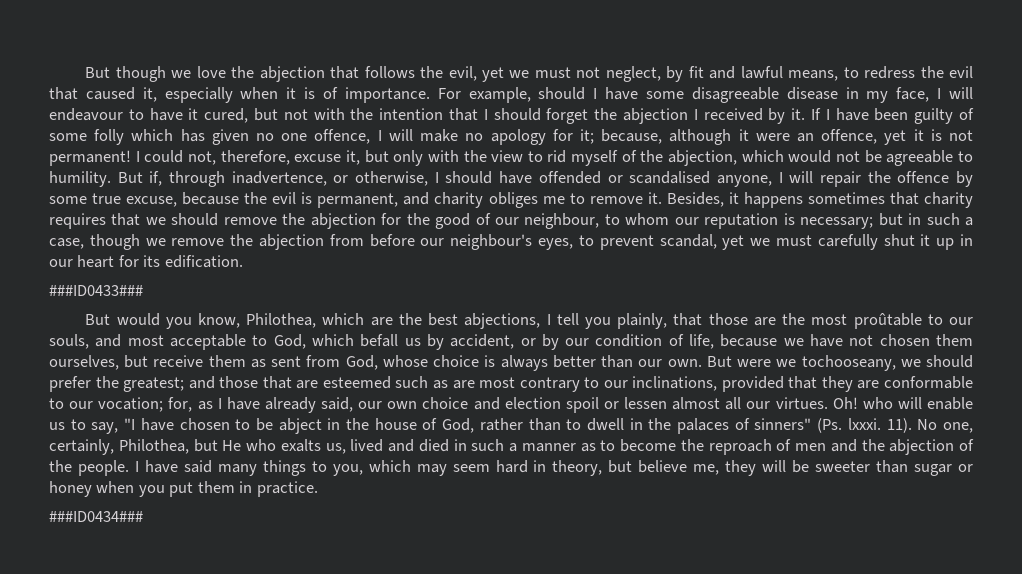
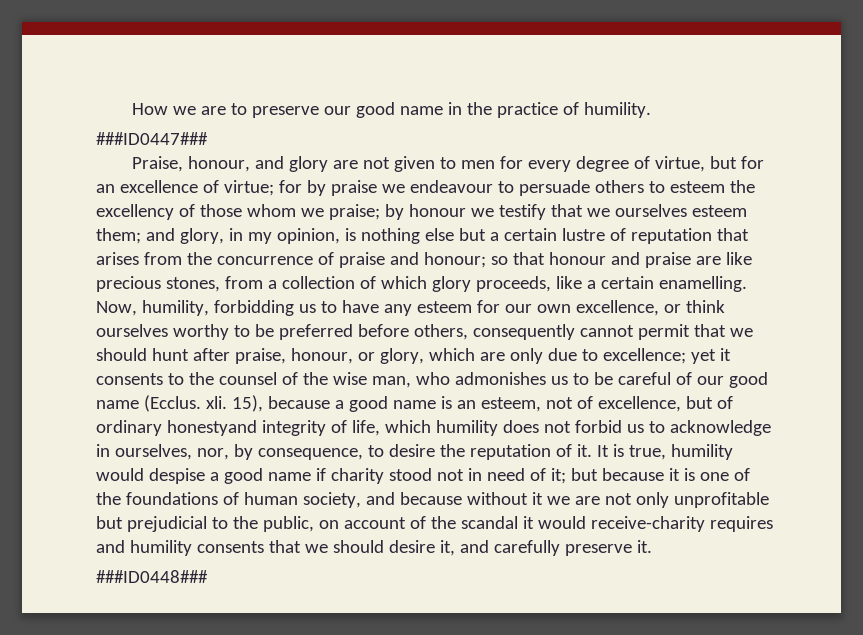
- But though we love the abjection that follows the evil, yet we must not neglect, by fit and lawful means, to redress the evil that caused it, especially when it is of importance. For example, should I have some disagreeable disease in my face, I will endeavour to have it cured, but not with the intention that I should forget the abjection I received by it. If I have been guilty of some folly which has given no one offence, I will make no apology for it; because, although it were an offence, yet it is not permanent! I could not, therefore, excuse it, but only with the view to rid myself of the abjection, which would not be agreeable to humility. But if, through inadvertence, or otherwise, I should have offended or scandalised anyone, I will repair the offence by some true excuse, because the evil is permanent, and charity obliges me to remove it. Besides, it happens sometimes that charity requires that we should remove the abjection for the good of our neighbour, to whom our reputation is necessary; but in such a case, though we remove the abjection from before our neighbour's eyes, to prevent scandal, yet we must carefully shut it up in our heart for its edification.
- ###ID0433###
- But would you know, Philothea, which are the best abjections, I tell you plainly, that those are the most proûtable to our souls, and most acceptable to God, which befall us by accident, or by our condition of life, because we have not chosen them ourselves, but receive them as sent from God, whose choice is always better than our own. But were we tochooseany, we should prefer the greatest; and those that are esteemed such as are most contrary to our inclinations, provided that they are conformable to our vocation; for, as I have already said, our own choice and election spoil or lessen almost all our virtues. Oh! who will enable us to say, "I have chosen to be abject in the house of God, rather than to dwell in the palaces of sinners" (Ps. lxxxi. 11). No one, certainly, Philothea, but He who exalts us, lived and died in such a manner as to become the reproach of men and the abjection of the people. I have said many things to you, which may seem hard in theory, but believe me, they will be sweeter than sugar or honey when you put them in practice.
- ###ID0434###
+ How we are to preserve our good name in the practice of humility.
+ ###ID0447###
+ Praise, honour, and glory are not given to men for every degree of virtue, but for an excellence of virtue; for by praise we endeavour to persuade others to esteem the excellency of those whom we praise; by honour we testify that we ourselves esteem them; and glory, in my opinion, is nothing else but a certain lustre of reputation that arises from the concurrence of praise and honour; so that honour and praise are like precious stones, from a collection of which glory proceeds, like a certain enamelling. Now, humility, forbidding us to have any esteem for our own excellence, or think ourselves worthy to be preferred before others, consequently cannot permit that we should hunt after praise, honour, or glory, which are only due to excellence; yet it consents to the counsel of the wise man, who admonishes us to be careful of our good name (Ecclus. xli. 15), because a good name is an esteem, not of excellence, but of ordinary honestyand integrity of life, which humility does not forbid us to acknowledge in ourselves, nor, by consequence, to desire the reputation of it. It is true, humility would despise a good name if charity stood not in need of it; but because it is one of the foundations of human society, and because without it we are not only unprofitable but prejudicial to the public, on account of the scandal it would receive-charity requires and humility consents that we should desire it, and carefully preserve it.
+ ###ID0448###

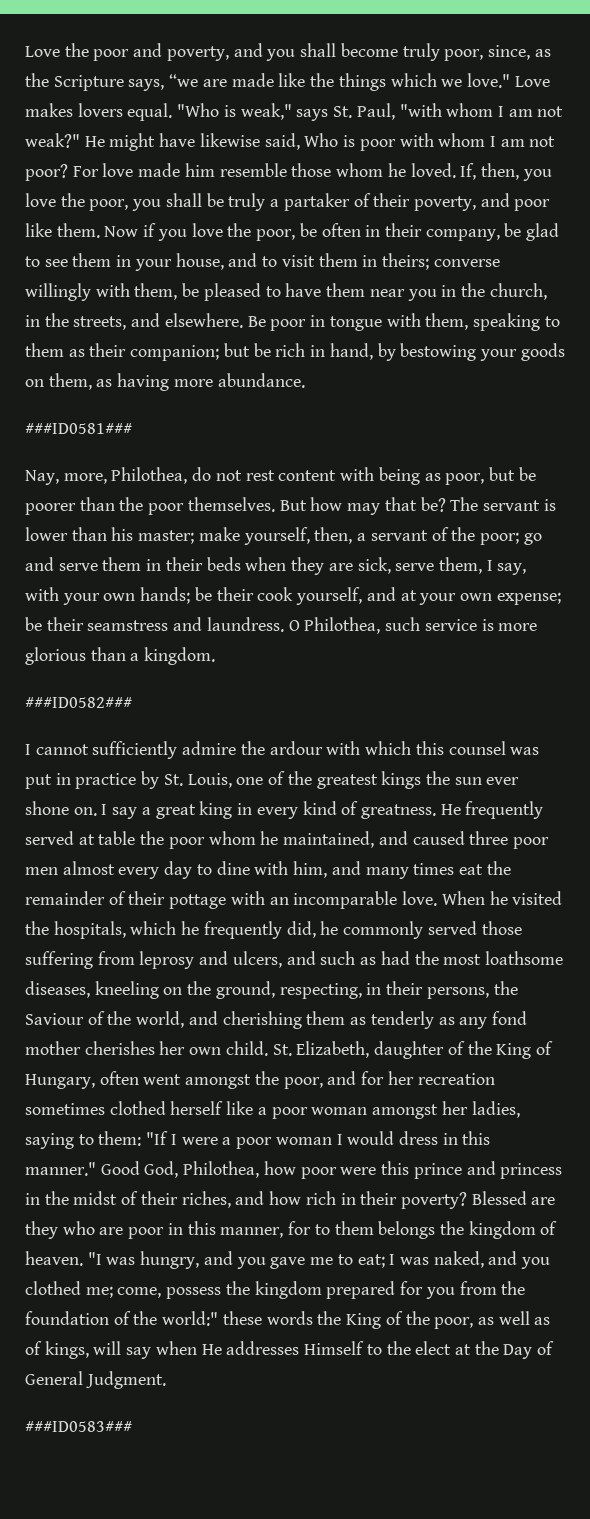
- How we are to preserve our good name in the practice of humility.
- ###ID0447###
- Praise, honour, and glory are not given to men for every degree of virtue, but for an excellence of virtue; for by praise we endeavour to persuade others to esteem the excellency of those whom we praise; by honour we testify that we ourselves esteem them; and glory, in my opinion, is nothing else but a certain lustre of reputation that arises from the concurrence of praise and honour; so that honour and praise are like precious stones, from a collection of which glory proceeds, like a certain enamelling. Now, humility, forbidding us to have any esteem for our own excellence, or think ourselves worthy to be preferred before others, consequently cannot permit that we should hunt after praise, honour, or glory, which are only due to excellence; yet it consents to the counsel of the wise man, who admonishes us to be careful of our good name (Ecclus. xli. 15), because a good name is an esteem, not of excellence, but of ordinary honestyand integrity of life, which humility does not forbid us to acknowledge in ourselves, nor, by consequence, to desire the reputation of it. It is true, humility would despise a good name if charity stood not in need of it; but because it is one of the foundations of human society, and because without it we are not only unprofitable but prejudicial to the public, on account of the scandal it would receive-charity requires and humility consents that we should desire it, and carefully preserve it.
- ###ID0448###
+ Love the poor and poverty, and you shall become truly poor, since, as the Scripture says, “we are made like the things which we love." Love makes lovers equal. "Who is weak," says St. Paul, "with whom I am not weak?" He might have likewise said, Who is poor with whom I am not poor? For love made him resemble those whom he loved. If, then, you love the poor, you shall be truly a partaker of their poverty, and poor like them. Now if you love the poor, be often in their company, be glad to see them in your house, and to visit them in theirs; converse willingly with them, be pleased to have them near you in the church, in the streets, and elsewhere. Be poor in tongue with them, speaking to them as their companion; but be rich in hand, by bestowing your goods on them, as having more abundance.
+ ###ID0581###
+ Nay, more, Philothea, do not rest content with being as poor, but be poorer than the poor themselves. But how may that be? The servant is lower than his master; make yourself, then, a servant of the poor; go and serve them in their beds when they are sick, serve them, I say, with your own hands; be their cook yourself, and at your own expense; be their seamstress and laundress. O Philothea, such service is more glorious than a kingdom.
+ ###ID0582###
+ I cannot sufficiently admire the ardour with which this counsel was put in practice by St. Louis, one of the greatest kings the sun ever shone on. I say a great king in every kind of greatness. He frequently served at table the poor whom he maintained, and caused three poor men almost every day to dine with him, and many times eat the remainder of their pottage with an incomparable love. When he visited the hospitals, which he frequently did, he commonly served those suffering from leprosy and ulcers, and such as had the most loathsome diseases, kneeling on the ground, respecting, in their persons, the Saviour of the world, and cherishing them as tenderly as any fond mother cherishes her own child. St. Elizabeth, daughter of the King of Hungary, often went amongst the poor, and for her recreation sometimes clothed herself like a poor woman amongst her ladies, saying to them: "If I were a poor woman I would dress in this manner." Good God, Philothea, how poor were this prince and princess in the midst of their riches, and how rich in their poverty? Blessed are they who are poor in this manner, for to them belongs the kingdom of heaven. "I was hungry, and you gave me to eat; I was naked, and you clothed me; come, possess the kingdom prepared for you from the foundation of the world:" these words the King of the poor, as well as of kings, will say when He addresses Himself to the elect at the Day of General Judgment.
+ ###ID0583###

